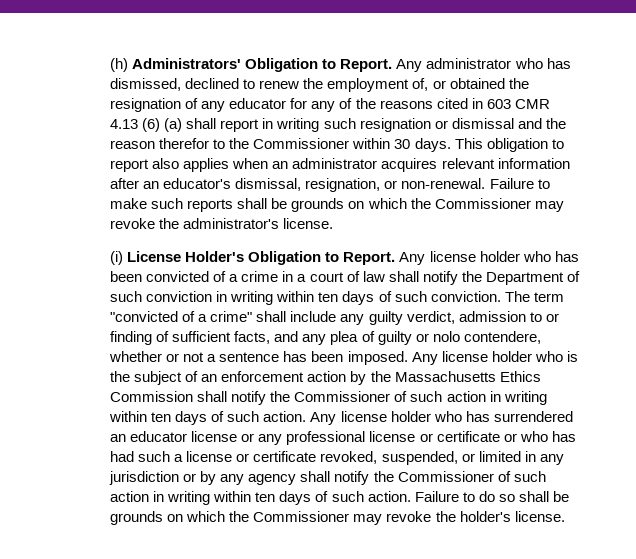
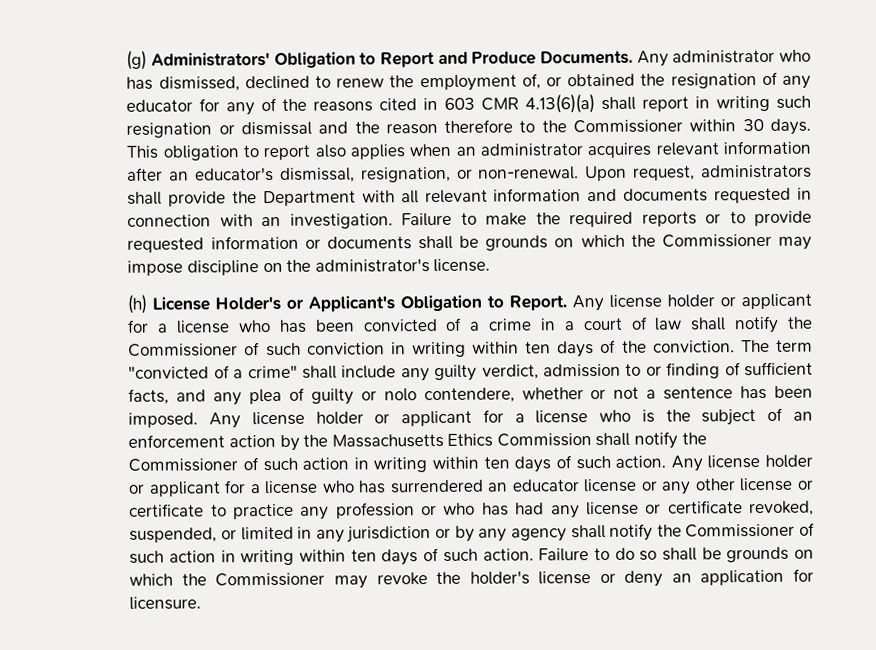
- (h) Administrators' Obligation to Report.
+ (g) Administrators' Obligation to Report and Produce Documents.
- Any administrator who has dismissed, declined to renew the employment of, or obtained the resignation of any educator for any of the reasons cited in 603 CMR 4.13 (6) (a) shall report in writing such resignation or dismissal and the reason therefor to the Commissioner within 30 days.
+ Any administrator who has dismissed, declined to renew the employment of, or obtained the resignation of any educator for any of the reasons cited in 603 CMR 4.13(6)(a) shall report in writing such resignation or dismissal and the reason therefore to the Commissioner within 30 days.
- Failure to make such reports shall be grounds on which the Commissioner may revoke the administrator's license.
+ Upon request, administrators shall provide the Department with all relevant information and documents requested in connection with an investigation. Failure to make the required reports or to provide requested information or documents shall be grounds on which the Commissioner may impose discipline on the administrator's license.
- (i) License Holder's Obligation to Report.
+ (h) License Holder's or Applicant's Obligation to Report.
- Any license holder who has been convicted of a crime in a court of law shall notify the Department of such conviction in writing within ten days of such conviction.
+ Any license holder or applicant for a license who has been convicted of a crime in a court of law shall notify the Commissioner of such conviction in writing within ten days of the conviction.
- Any license holder who is the subject of an enforcement action by the Massachusetts Ethics Commission shall notify the Commissioner of such action in writing within ten days of such action.
+ Any license holder or applicant for a license who is the subject of an enforcement action by the Massachusetts Ethics Commission shall notify the Commissioner of such action in writing within ten days of such action.
- Any license holder who has surrendered an educator license or any professional license or certificate or who has had such a license or certificate revoked, suspended, or limited in any jurisdiction or by any agency shall notify the Commissioner of such action in writing within ten days of such action.
+ Any license holder or applicant for a license who has surrendered an educator license or any other license or certificate to practice any profession or who has had any license or certificate revoked, suspended, or limited in any jurisdiction or by any agency shall notify the Commissioner of such action in writing within ten days of such action.
- Failure to do so shall be grounds on which the Commissioner may revoke the holder's license.
+ Failure to do so shall be grounds on which the Commissioner may revoke the holder's license or deny an application for licensure.

